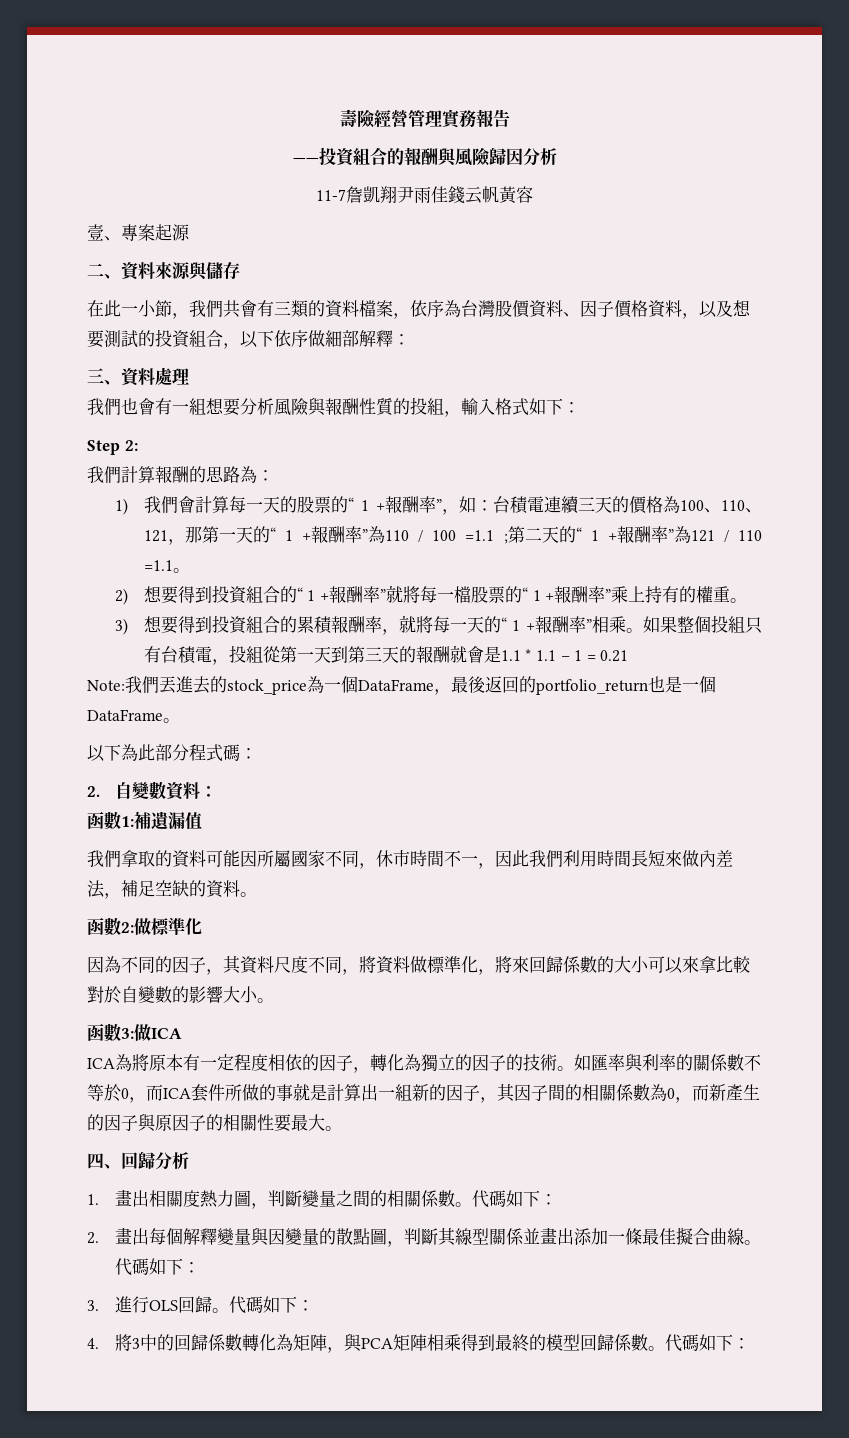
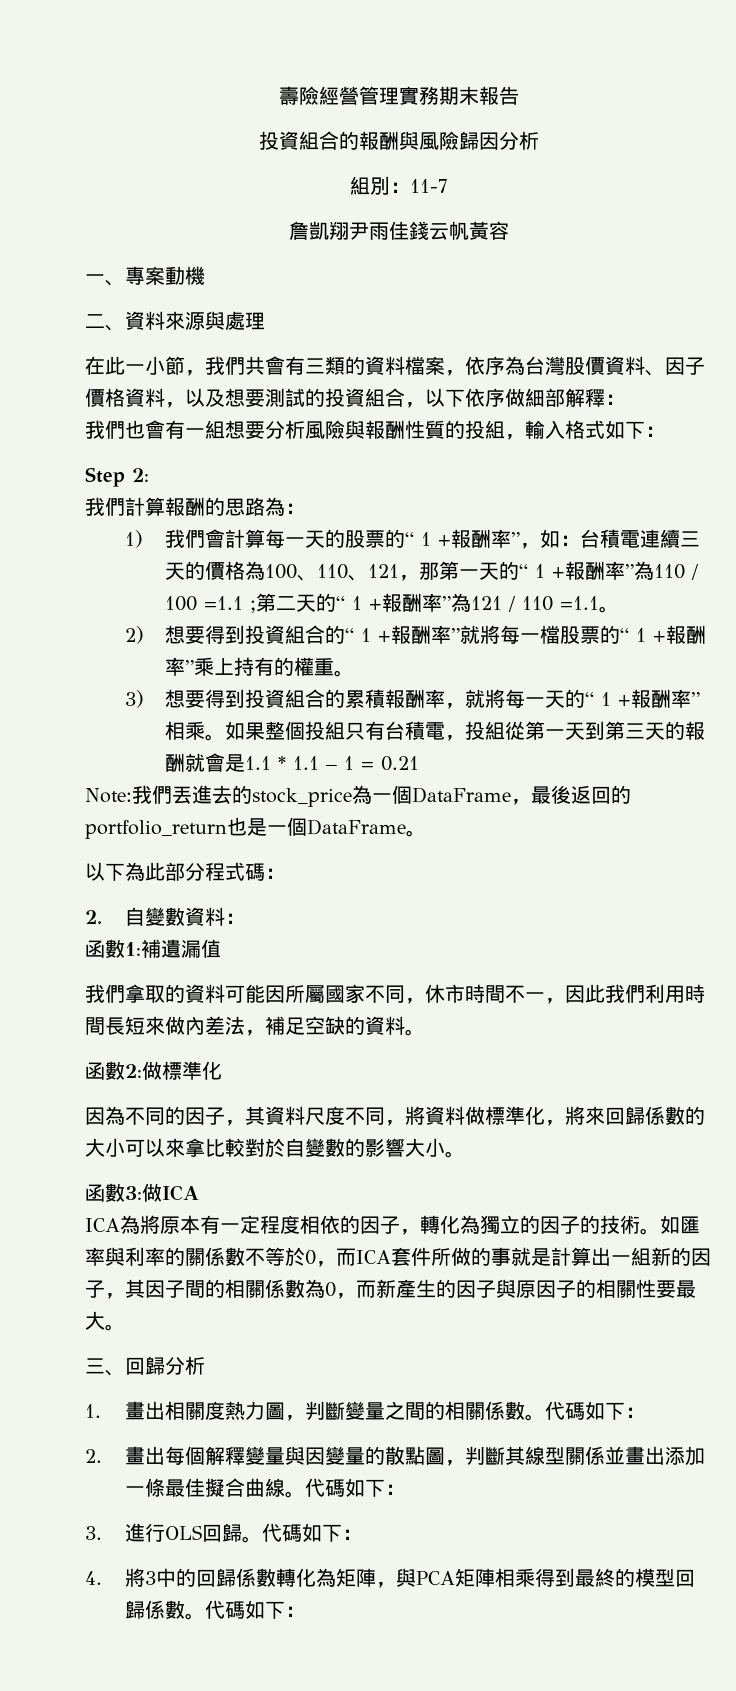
- 壽險經營管理實務報告
+ 壽險經營管理實務期末報告
- ——投資組合的報酬與風險歸因分析
+ 投資組合的報酬與風險歸因分析
- 11-7詹凱翔尹雨佳錢云帆黃容
+ 組別：11-7
+ 詹凱翔尹雨佳錢云帆黃容
- 壹、專案起源
+ 一、專案動機
- 二、資料來源與儲存
+ 二、資料來源與處理
- 三、資料處理
- 四、回歸分析
+ 三、回歸分析

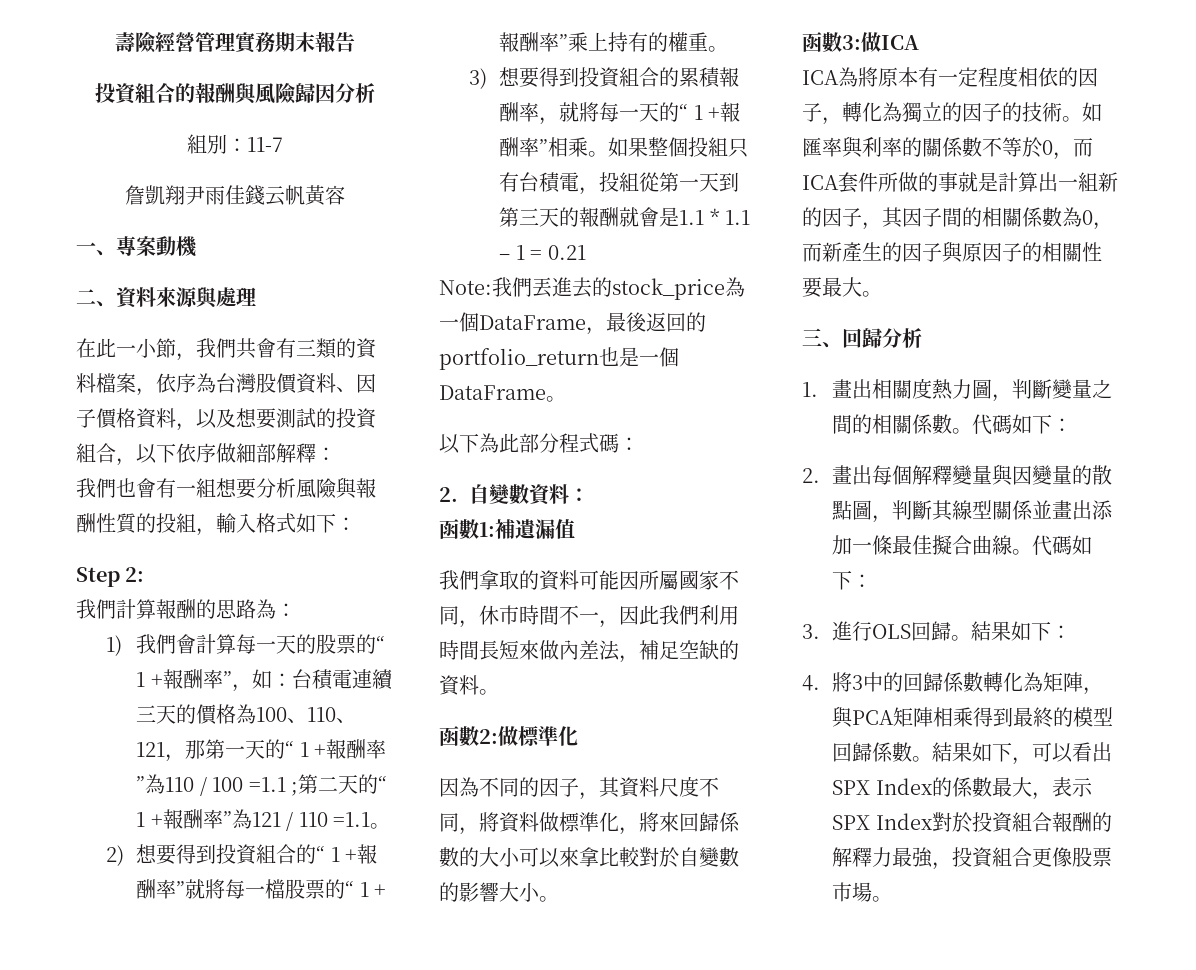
- 3.進行OLS回歸。代碼如下：
+ 3.進行OLS回歸。結果如下：
- 4.將3中的回歸係數轉化為矩陣，與PCA矩陣相乘得到最終的模型回歸係數。代碼如下：
+ 4.將3中的回歸係數轉化為矩陣，與PCA矩陣相乘得到最終的模型回歸係數。結果如下，可以看出SPX Index的係數最大，表示SPX Index對於投資組合報酬的解釋力最強，投資組合更像股票市場。

